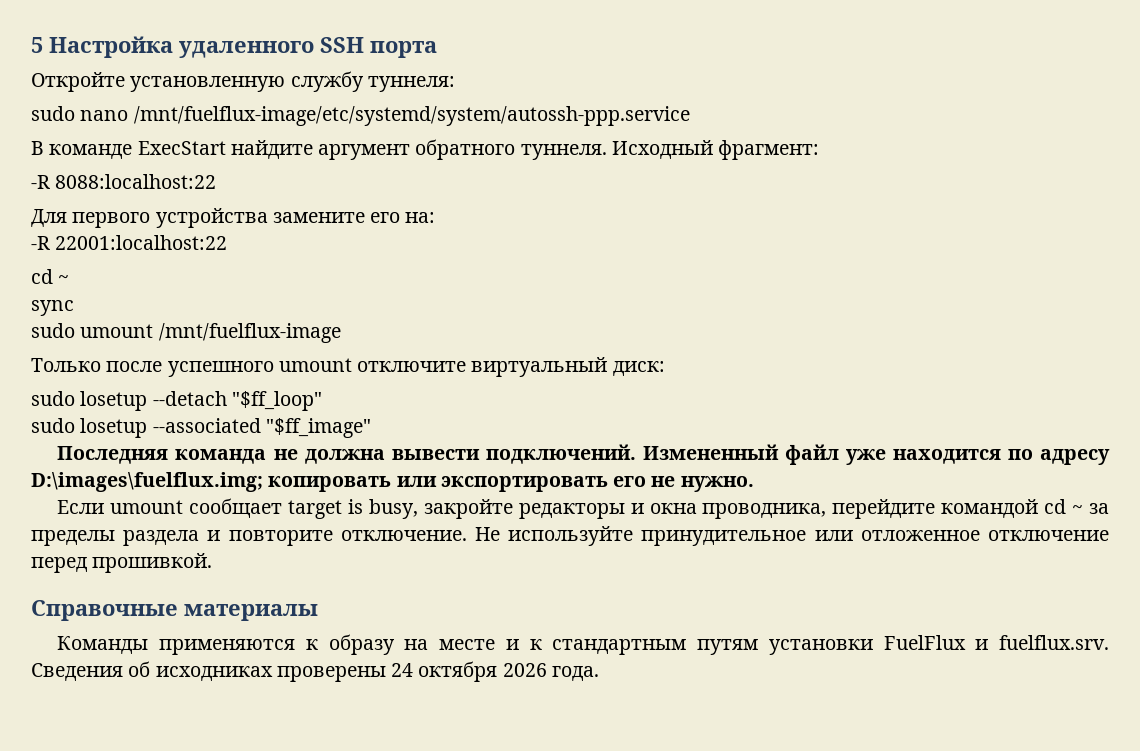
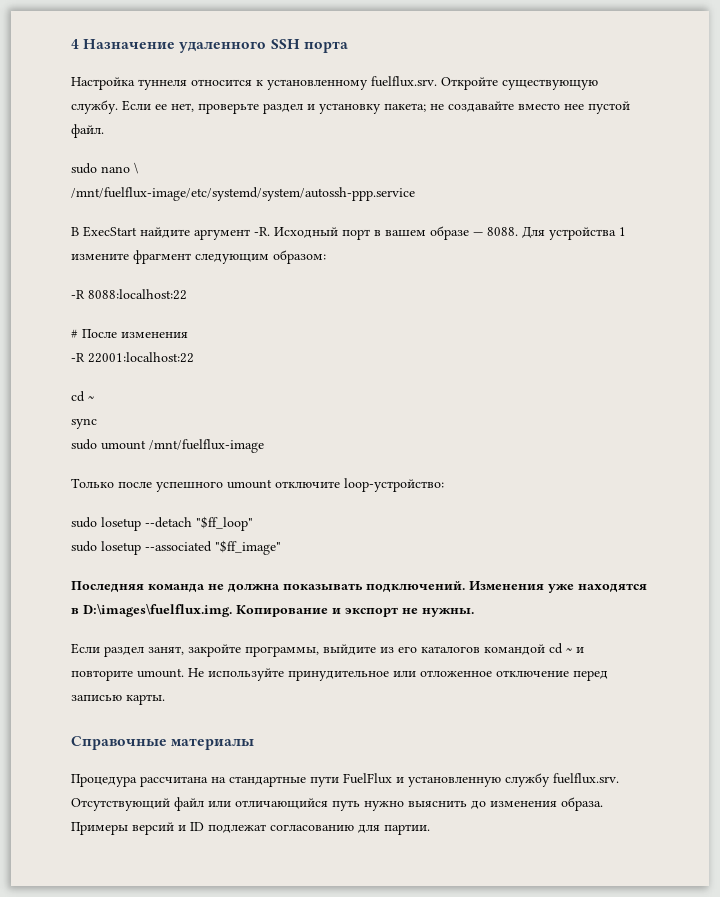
- 5 Настройка удаленного SSH порта
+ 4 Назначение удаленного SSH порта
- Откройте установленную службу туннеля:
+ Настройка туннеля относится к установленному fuelflux.srv. Откройте существующую службу. Если ее нет, проверьте раздел и установку пакета; не создавайте вместо нее пустой файл.
- sudo nano /mnt/fuelflux-image/etc/systemd/system/autossh-ppp.service
+ sudo nano \
+ /mnt/fuelflux-image/etc/systemd/system/autossh-ppp.service
- В команде ExecStart найдите аргумент обратного туннеля. Исходный фрагмент:
+ В ExecStart найдите аргумент -R. Исходный порт в вашем образе — 8088. Для устройства 1 измените фрагмент следующим образом:
  -R 8088:localhost:22
- Для первого устройства замените его на:
+ # После изменения
- Только после успешного umount отключите виртуальный диск:
+ Только после успешного umount отключите loop-устройство:
- Последняя команда не должна вывести подключений. Измененный файл уже находится по адресу D:\images\fuelflux.img; копировать или экспортировать его не нужно.
- Если umount сообщает target is busy, закройте редакторы и окна проводника, перейдите командой cd ~ за пределы раздела и повторите отключение.
+ Последняя команда не должна показывать подключений. Изменения уже находятся в D:\images\fuelflux.img. Копирование и экспорт не нужны.
+ Если раздел занят, закройте программы, выйдите из его каталогов командой cd ~ и повторите umount.
- Не используйте принудительное или отложенное отключение перед прошивкой.
+ Не используйте принудительное или отложенное отключение перед записью карты.
- Команды применяются к образу на месте и к стандартным путям установки FuelFlux и fuelflux.srv. Сведения об исходниках проверены 24 октября 2026 года.
+ Процедура рассчитана на стандартные пути FuelFlux и установленную службу fuelflux.srv. Отсутствующий файл или отличающийся путь нужно выяснить до изменения образа. Примеры версий и ID подлежат согласованию для партии.

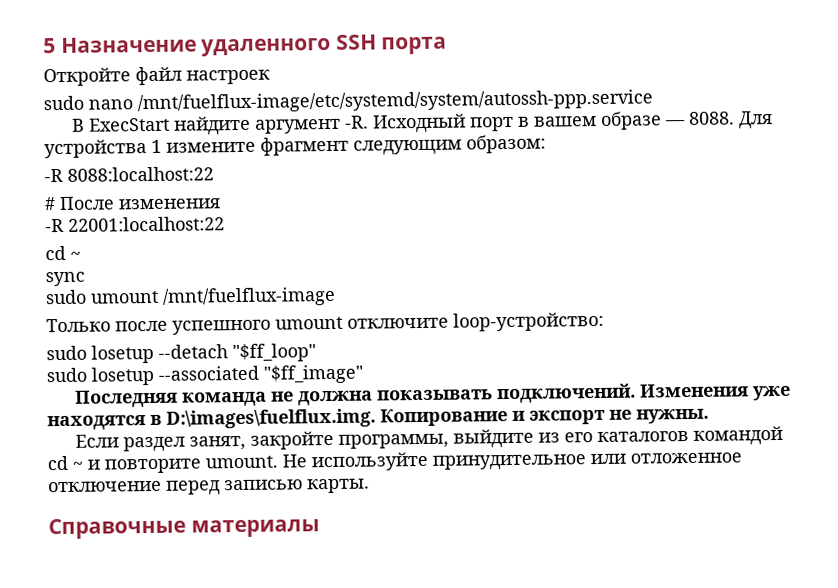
- 4 Назначение удаленного SSH порта
+ 5 Назначение удаленного SSH порта
- Настройка туннеля относится к установленному fuelflux.srv. Откройте существующую службу. Если ее нет, проверьте раздел и установку пакета; не создавайте вместо нее пустой файл.
+ Откройте файл настроек
- sudo nano \
- /mnt/fuelflux-image/etc/systemd/system/autossh-ppp.service
+ sudo nano /mnt/fuelflux-image/etc/systemd/system/autossh-ppp.service
- Процедура рассчитана на стандартные пути FuelFlux и установленную службу fuelflux.srv. Отсутствующий файл или отличающийся путь нужно выяснить до изменения образа. Примеры версий и ID подлежат согласованию для партии.

